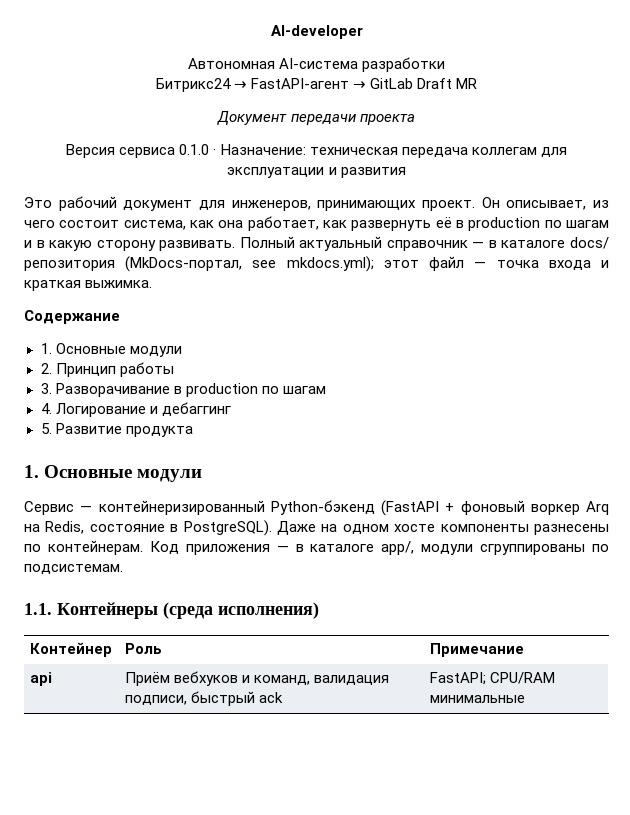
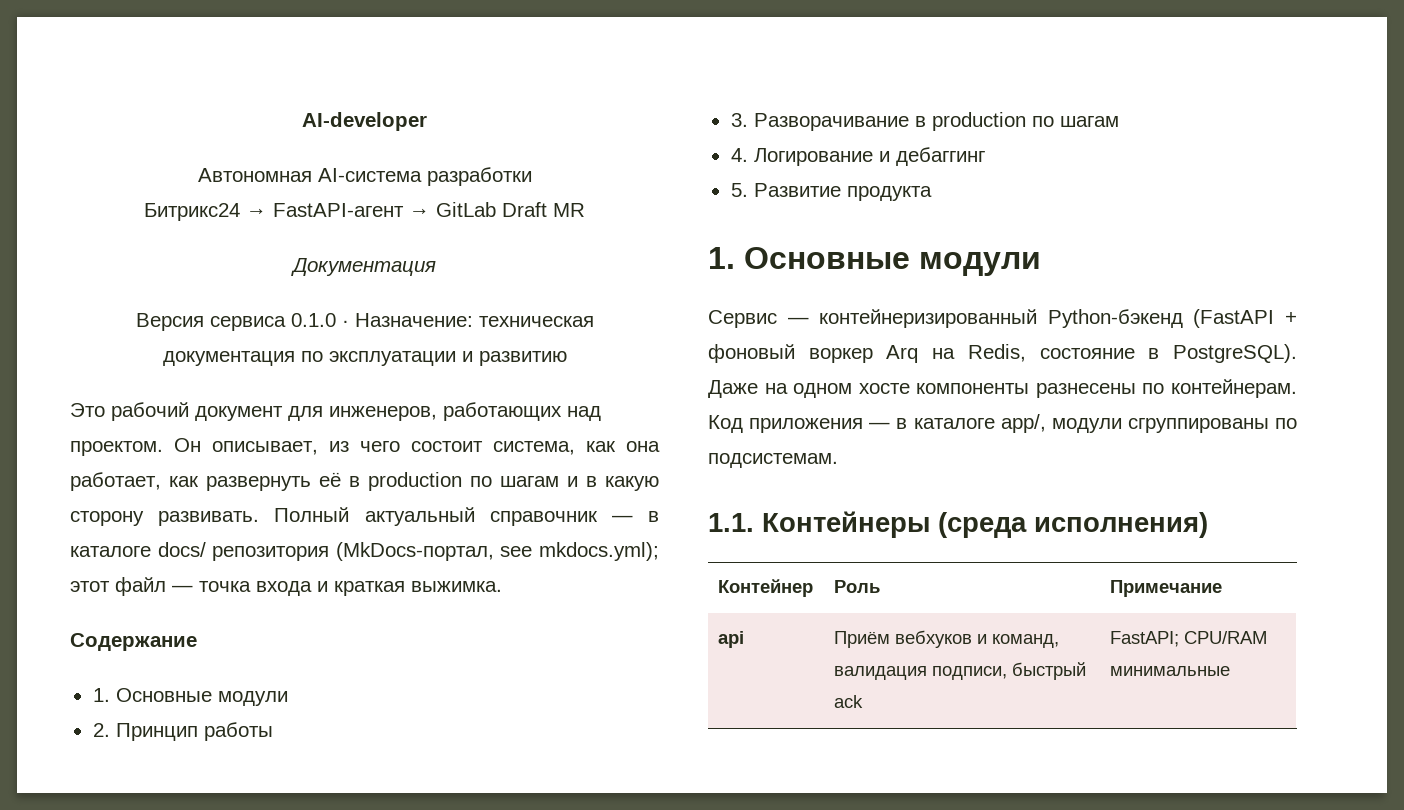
- Документ передачи проекта
+ Документация
- Версия сервиса 0.1.0 · Назначение: техническая передача коллегам для эксплуатации и развития
+ Версия сервиса 0.1.0 · Назначение: техническая документация по эксплуатации и развитию
- Это рабочий документ для инженеров, принимающих проект.
+ Это рабочий документ для инженеров, работающих над проектом.

